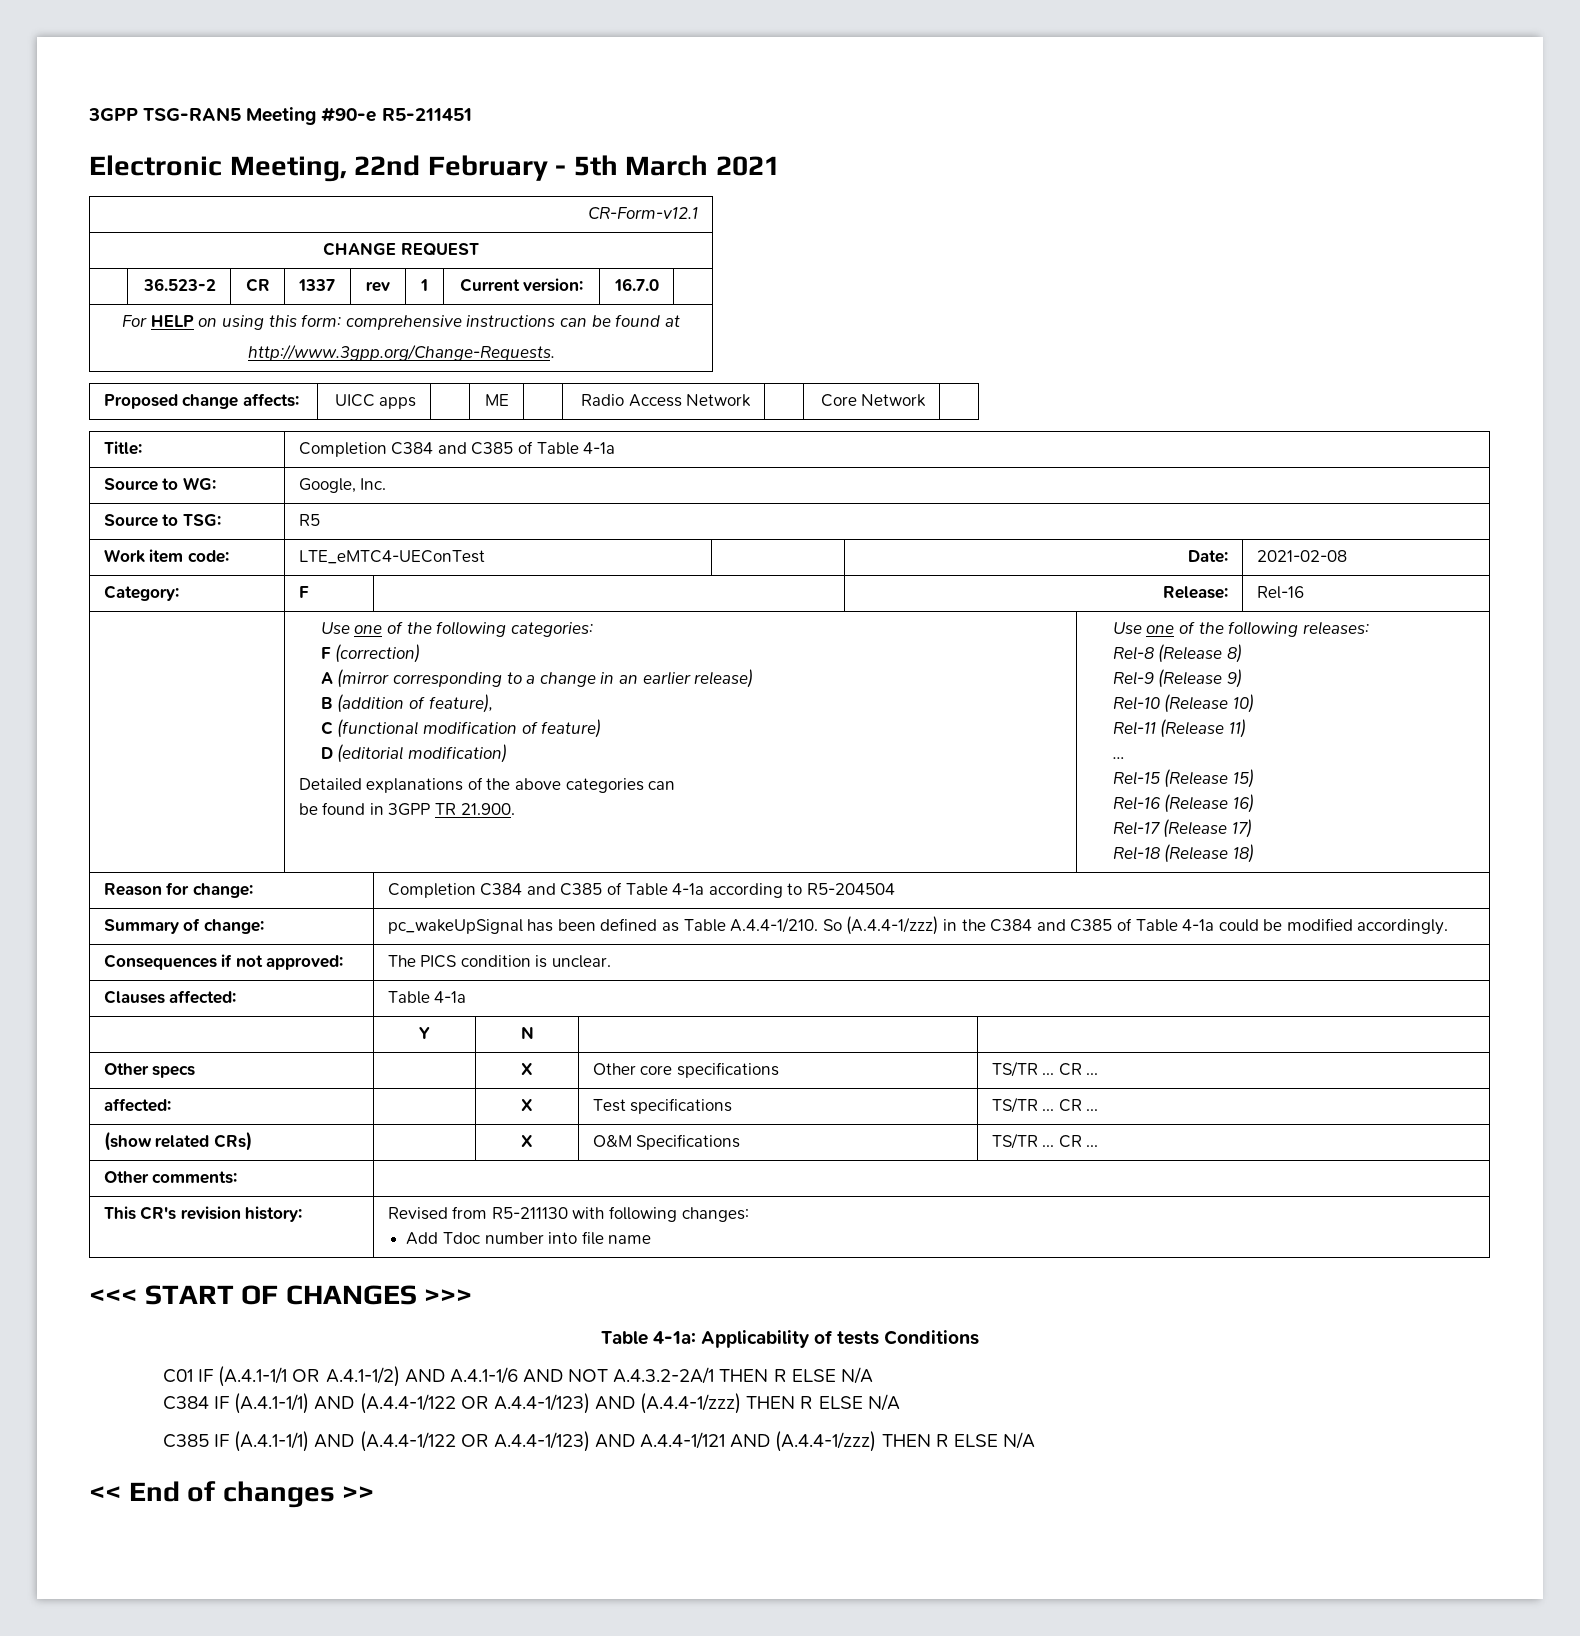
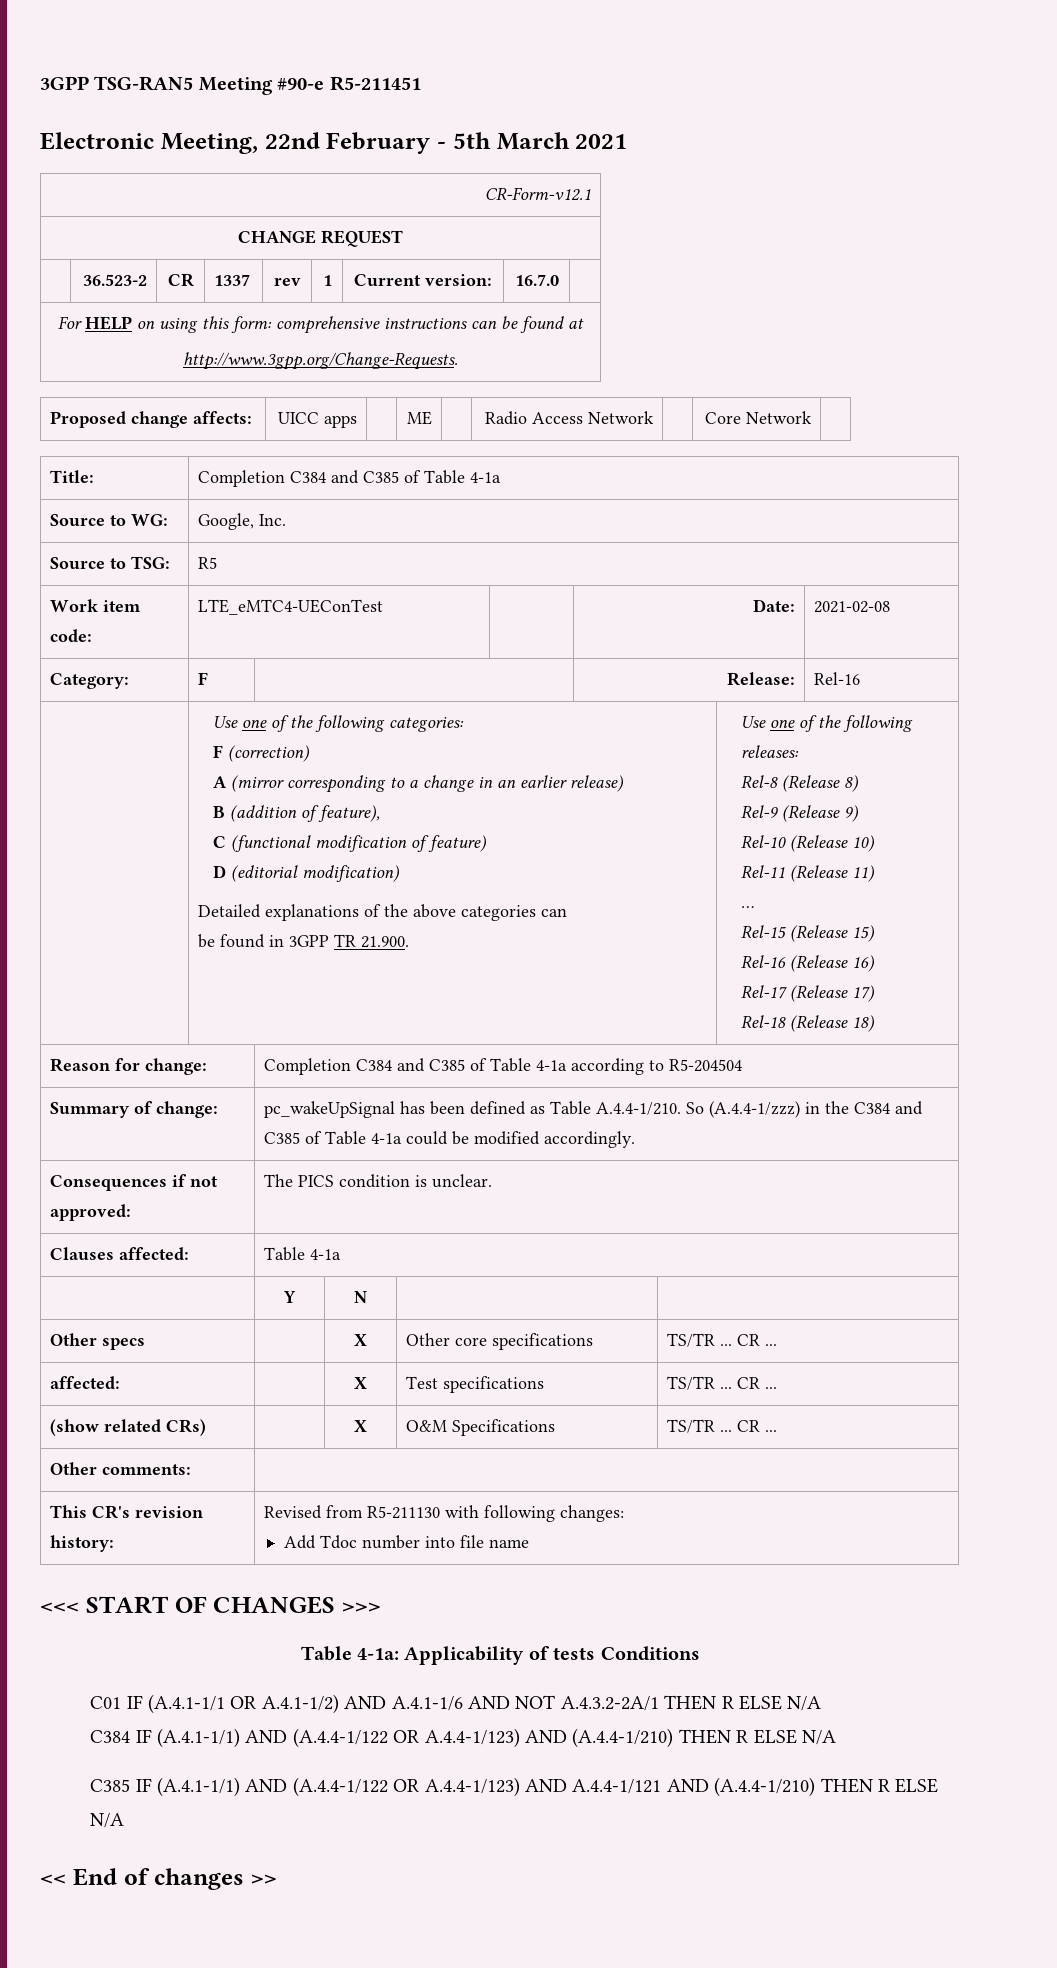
- C384 IF (A.4.1-1/1) AND (A.4.4-1/122 OR A.4.4-1/123) AND (A.4.4-1/zzz) THEN R ELSE N/A
+ C384 IF (A.4.1-1/1) AND (A.4.4-1/122 OR A.4.4-1/123) AND (A.4.4-1/210) THEN R ELSE N/A
- C385 IF (A.4.1-1/1) AND (A.4.4-1/122 OR A.4.4-1/123) AND A.4.4-1/121 AND (A.4.4-1/zzz) THEN R ELSE N/A
+ C385 IF (A.4.1-1/1) AND (A.4.4-1/122 OR A.4.4-1/123) AND A.4.4-1/121 AND (A.4.4-1/210) THEN R ELSE N/A

